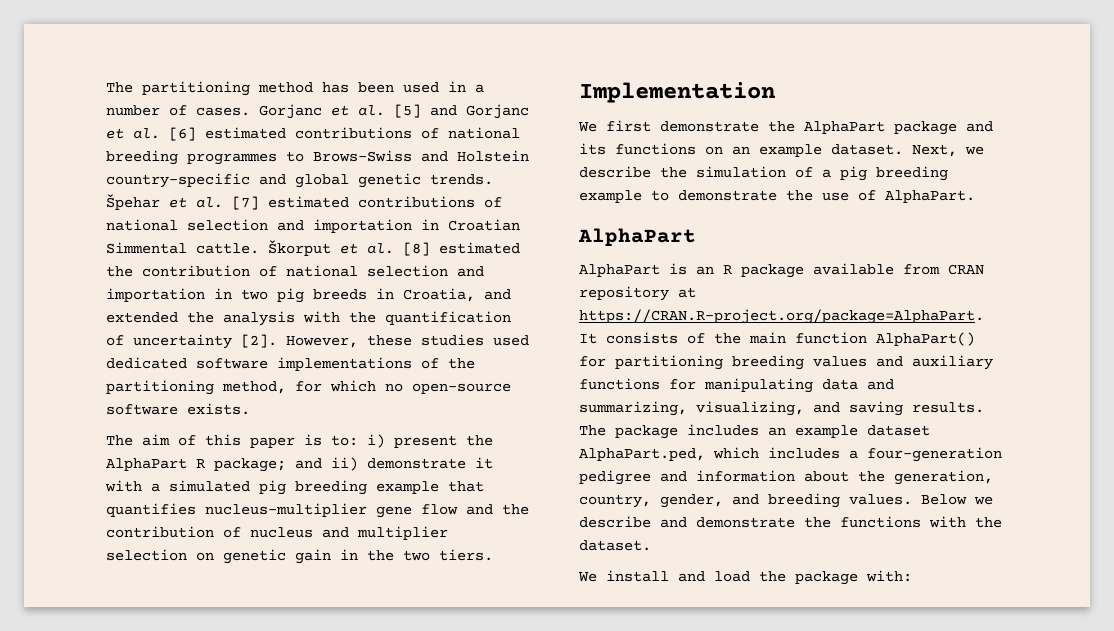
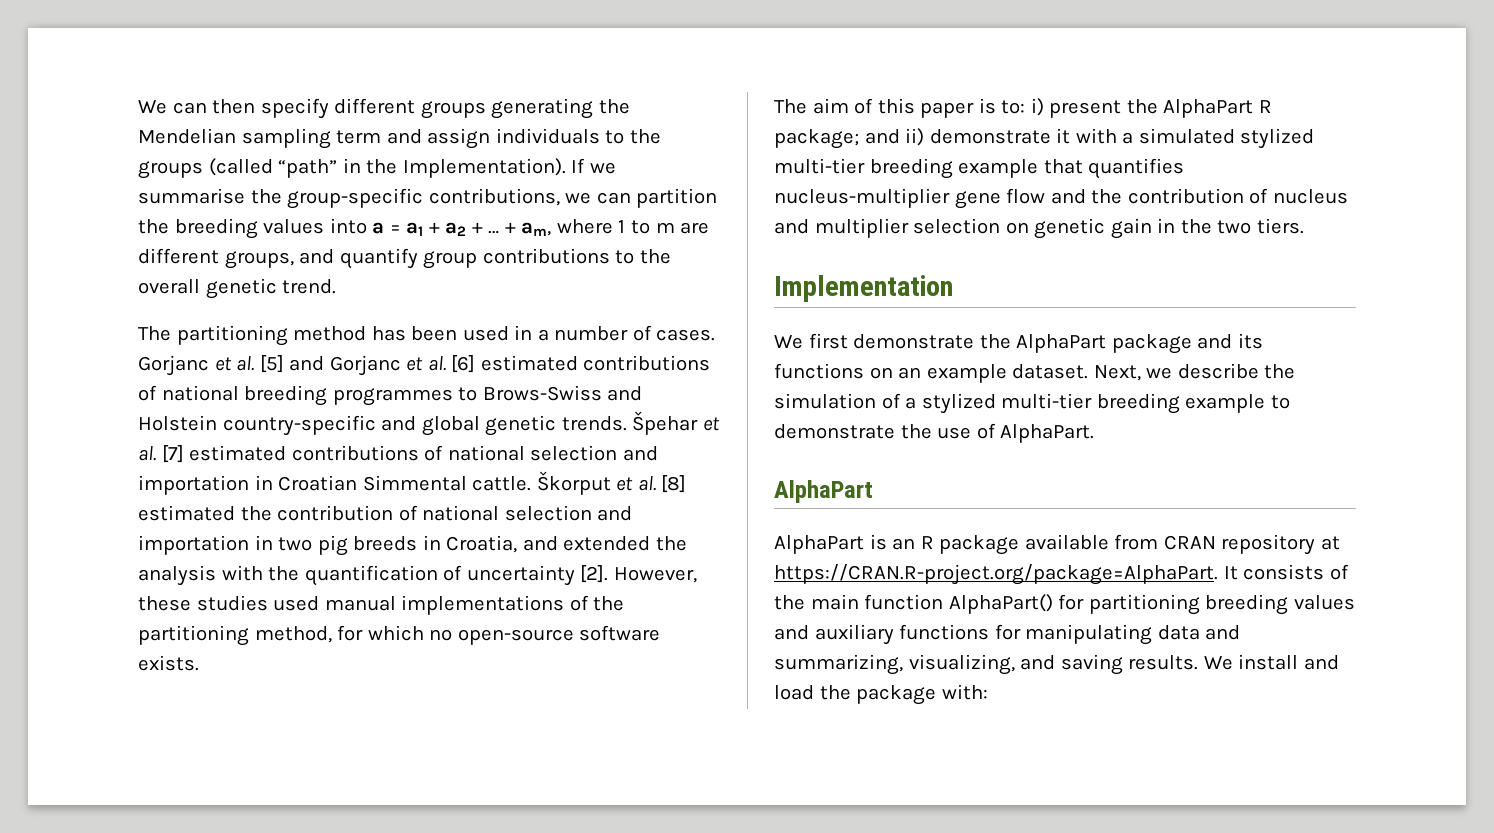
+ We can then specify different groups generating the Mendelian sampling term and assign individuals to the groups (called “path” in the Implementation). If we summarise the group-specific contributions, we can partition the breeding values into a = a1 + a2 + … + am, where 1 to m are different groups, and quantify group contributions to the overall genetic trend.
- However, these studies used dedicated software implementations of the partitioning method, for which no open-source software exists.
+ However, these studies used manual implementations of the partitioning method, for which no open-source software exists.
- The aim of this paper is to: i) present the AlphaPart R package; and ii) demonstrate it with a simulated pig breeding example that quantifies nucleus-multiplier gene flow and the contribution of nucleus and multiplier selection on genetic gain in the two tiers.
+ The aim of this paper is to: i) present the AlphaPart R package; and ii) demonstrate it with a simulated stylized multi-tier breeding example that quantifies nucleus-multiplier gene flow and the contribution of nucleus and multiplier selection on genetic gain in the two tiers.
- Next, we describe the simulation of a pig breeding example to demonstrate the use of AlphaPart.
+ Next, we describe the simulation of a stylized multi-tier breeding example to demonstrate the use of AlphaPart.
- AlphaPart is an R package available from CRAN repository at https://CRAN.R-project.org/package=AlphaPart. It consists of the main function AlphaPart() for partitioning breeding values and auxiliary functions for manipulating data and summarizing, visualizing, and saving results. The package includes an example dataset AlphaPart.ped, which includes a four-generation pedigree and information about the generation, country, gender, and breeding values. Below we describe and demonstrate the functions with the dataset.
- We install and load the package with:
+ AlphaPart is an R package available from CRAN repository at https://CRAN.R-project.org/package=AlphaPart. It consists of the main function AlphaPart() for partitioning breeding values and auxiliary functions for manipulating data and summarizing, visualizing, and saving results. We install and load the package with:

